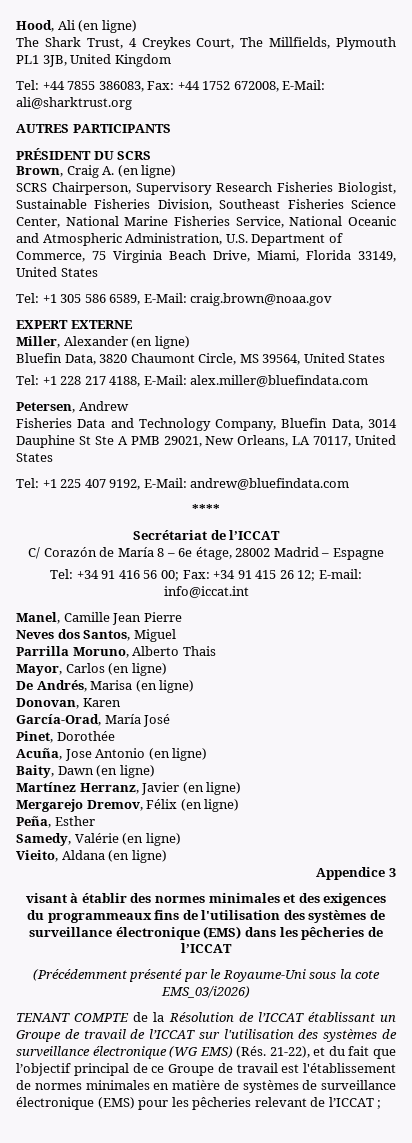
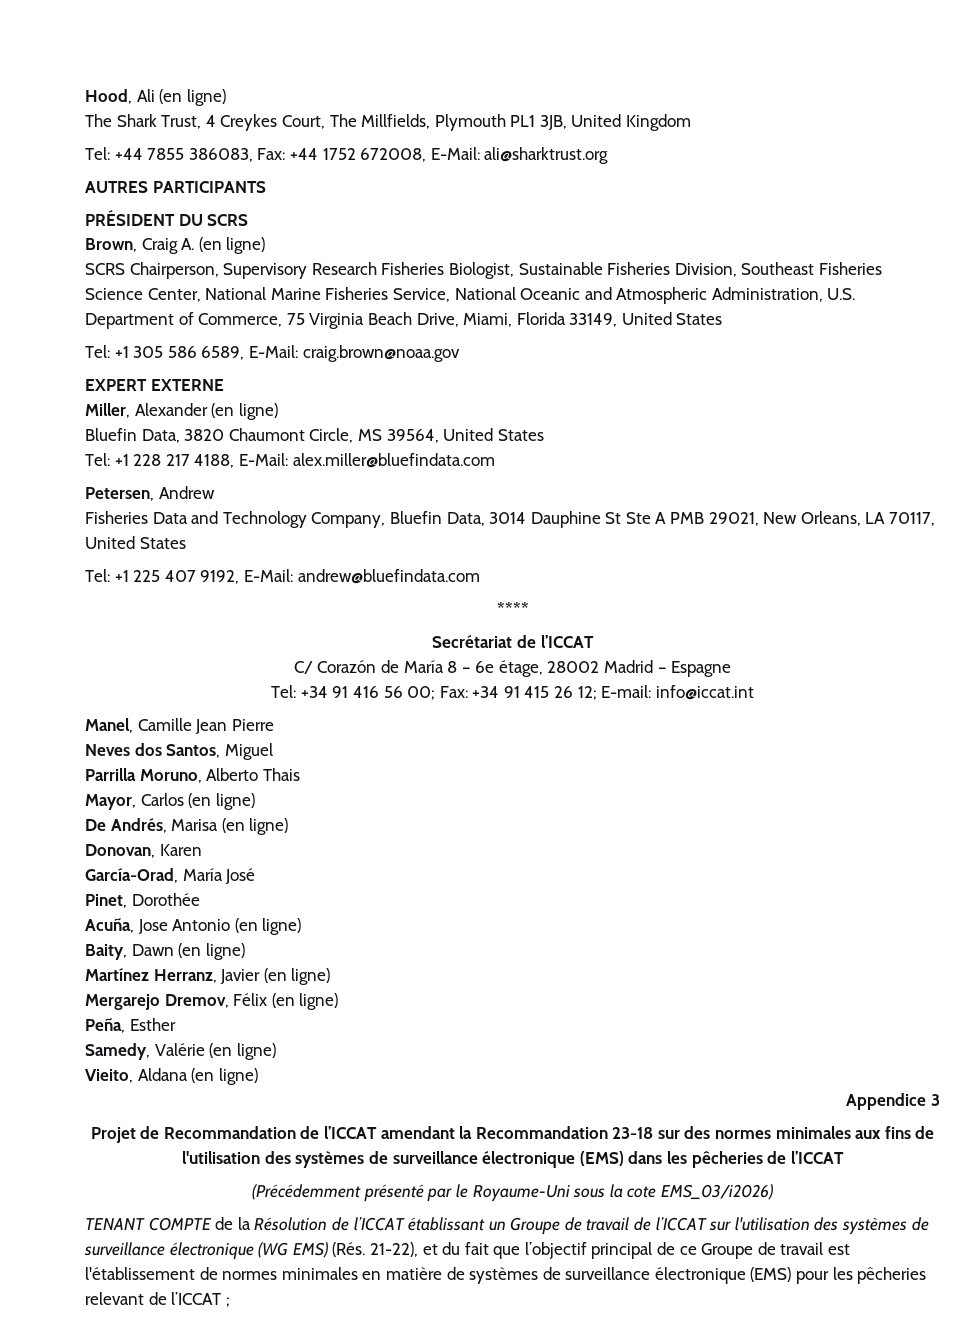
- visant à établir des normes minimales et des exigences du programmeaux fins de l'utilisation des systèmes de surveillance électronique (EMS) dans les pêcheries de l’ICCAT
+ Projet de Recommandation de l’ICCAT amendant la Recommandation 23-18 sur des normes minimales aux fins de l'utilisation des systèmes de surveillance électronique (EMS) dans les pêcheries de l’ICCAT

